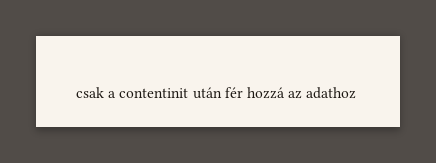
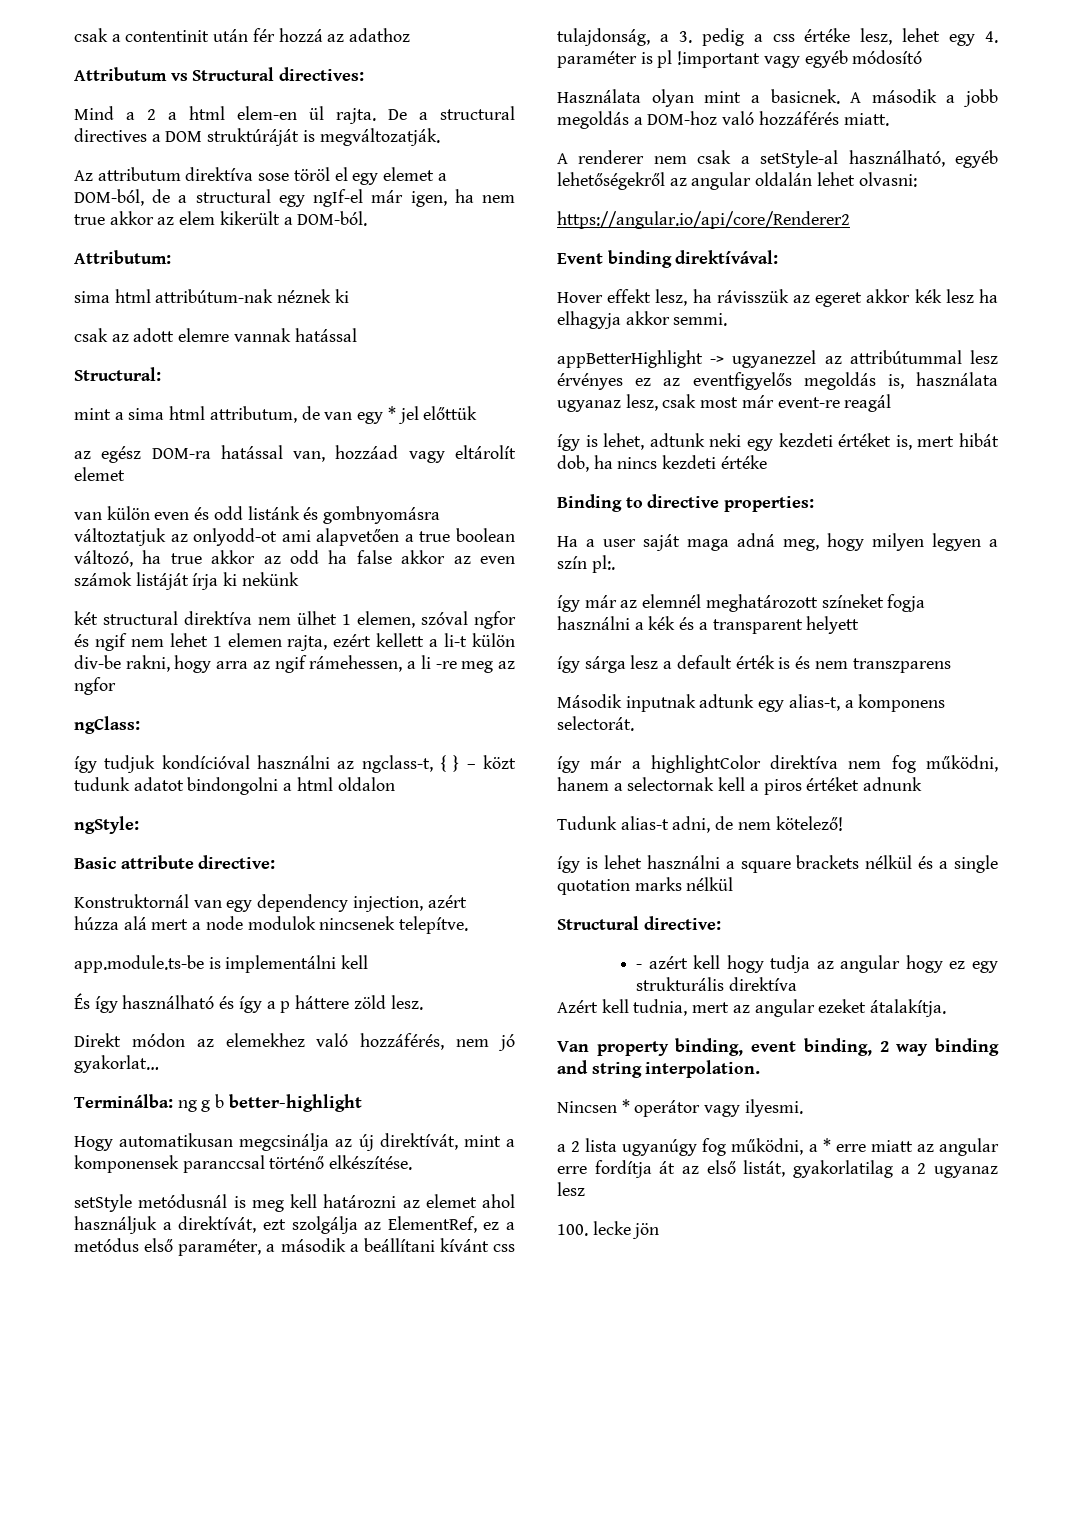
+ Attributum vs Structural directives:
+ Mind a 2 a html elem-en ül rajta. De a structural directives a DOM struktúráját is megváltozatják.
+ Az attributum direktíva sose töröl el egy elemet a DOM-ból, de a structural egy ngIf-el már igen, ha nem true akkor az elem kikerült a DOM-ból.
+ Attributum:
+ sima html attribútum-nak néznek ki
+ csak az adott elemre vannak hatással
+ Structural:
+ mint a sima html attributum, de van egy * jel előttük
+ az egész DOM-ra hatással van, hozzáad vagy eltárolít elemet
+ van külön even és odd listánk és gombnyomásra változtatjuk az onlyodd-ot ami alapvetően a true boolean változó, ha true akkor az odd ha false akkor az even számok listáját írja ki nekünk
+ két structural direktíva nem ülhet 1 elemen, szóval ngfor és ngif nem lehet 1 elemen rajta, ezért kellett a li-t külön div-be rakni, hogy arra az ngif rámehessen, a li -re meg az ngfor
+ ngClass:
+ így tudjuk kondícióval használni az ngclass-t, { } – közt tudunk adatot bindongolni a html oldalon
+ ngStyle:
+ Basic attribute directive:
+ Konstruktornál van egy dependency injection, azért húzza alá mert a node modulok nincsenek telepítve.
+ app.module.ts-be is implementálni kell
+ És így használható és így a p háttere zöld lesz.
+ Direkt módon az elemekhez való hozzáférés, nem jó gyakorlat…
+ Terminálba: ng g b better-highlight
+ Hogy automatikusan megcsinálja az új direktívát, mint a komponensek paranccsal történő elkészítése.
+ setStyle metódusnál is meg kell határozni az elemet ahol használjuk a direktívát, ezt szolgálja az ElementRef, ez a metódus első paraméter, a második a beállítani kívánt css tulajdonság, a 3. pedig a css értéke lesz, lehet egy 4. paraméter is pl !important vagy egyéb módosító
+ Használata olyan mint a basicnek. A második a jobb megoldás a DOM-hoz való hozzáférés miatt.
+ A renderer nem csak a setStyle-al használható, egyéb lehetőségekről az angular oldalán lehet olvasni:
+ https://angular.io/api/core/Renderer2
+ Event binding direktívával:
+ Hover effekt lesz, ha rávisszük az egeret akkor kék lesz ha elhagyja akkor semmi.
+ appBetterHighlight -> ugyanezzel az attribútummal lesz érvényes ez az eventfigyelős megoldás is, használata ugyanaz lesz, csak most már event-re reagál
+ így is lehet, adtunk neki egy kezdeti értéket is, mert hibát dob, ha nincs kezdeti értéke
+ Binding to directive properties:
+ Ha a user saját maga adná meg, hogy milyen legyen a szín pl:.
+ így már az elemnél meghatározott színeket fogja használni a kék és a transparent helyett
+ így sárga lesz a default érték is és nem transzparens
+ Második inputnak adtunk egy alias-t, a komponens selectorát.
+ így már a highlightColor direktíva nem fog működni, hanem a selectornak kell a piros értéket adnunk
+ Tudunk alias-t adni, de nem kötelező!
+ így is lehet használni a square brackets nélkül és a single quotation marks nélkül
+ Structural directive:
+ - azért kell hogy tudja az angular hogy ez egy strukturális direktíva
+ Azért kell tudnia, mert az angular ezeket átalakítja.
+ Van property binding, event binding, 2 way binding and string interpolation.
+ Nincsen * operátor vagy ilyesmi.
+ a 2 lista ugyanúgy fog működni, a * erre miatt az angular erre fordítja át az első listát, gyakorlatilag a 2 ugyanaz lesz
+ 100. lecke jön

